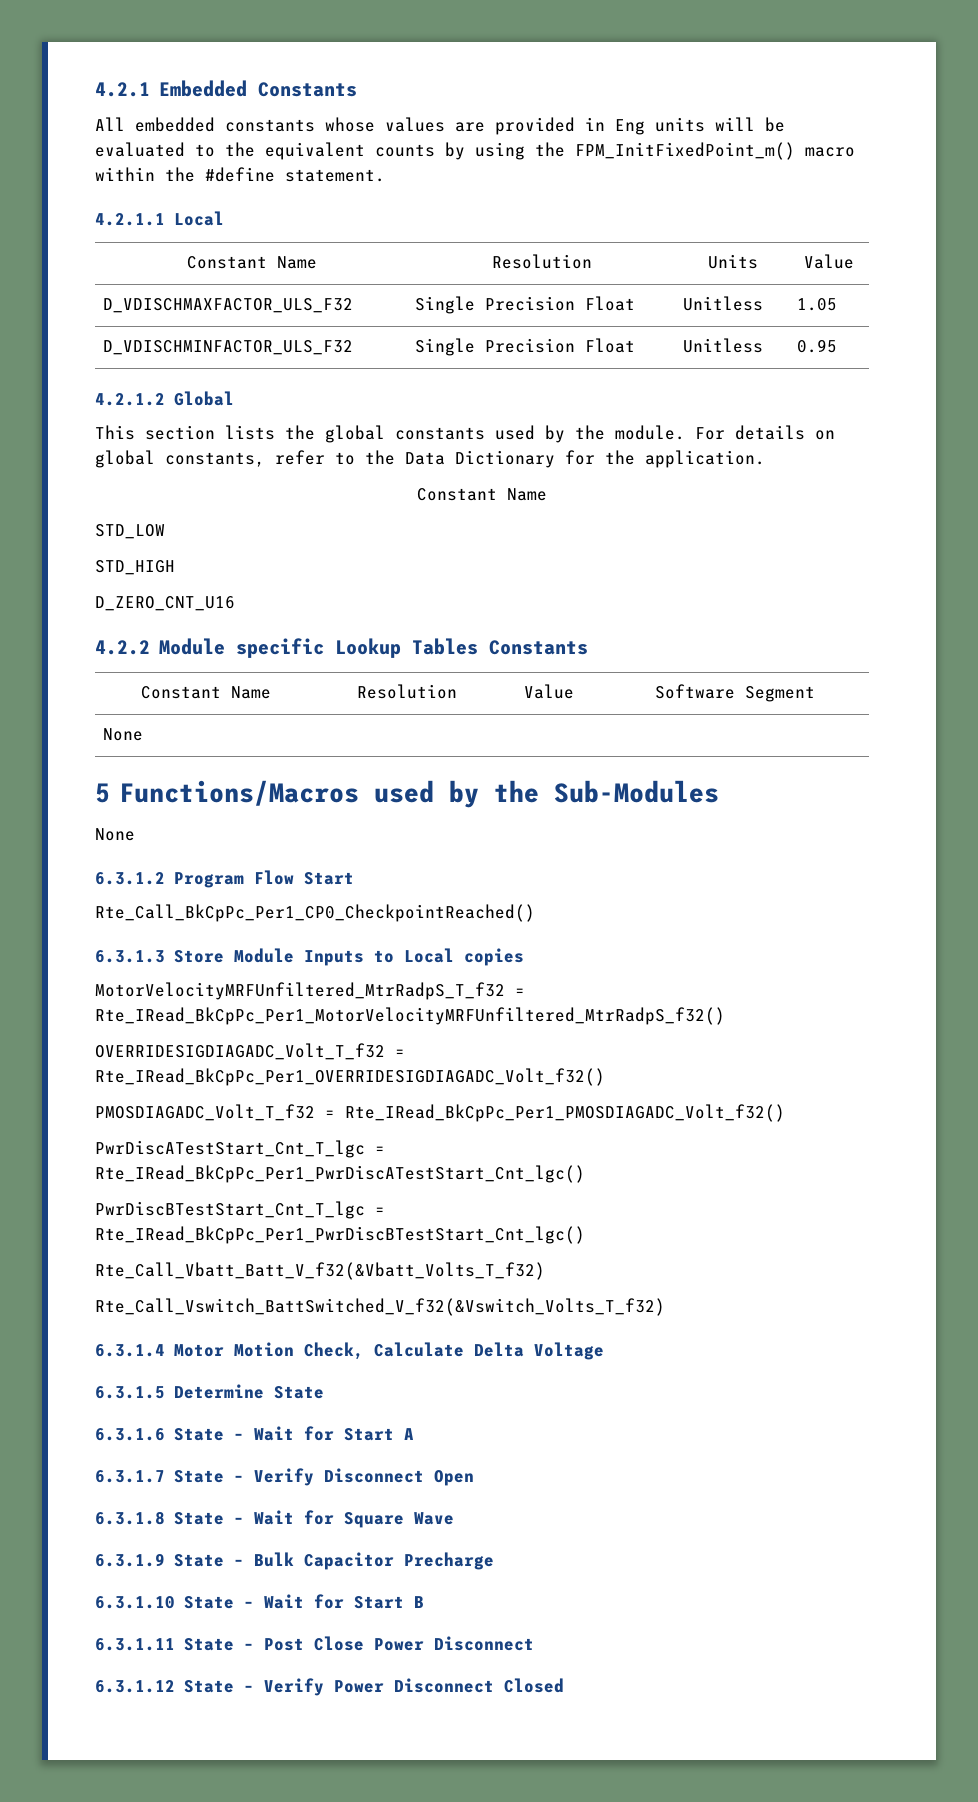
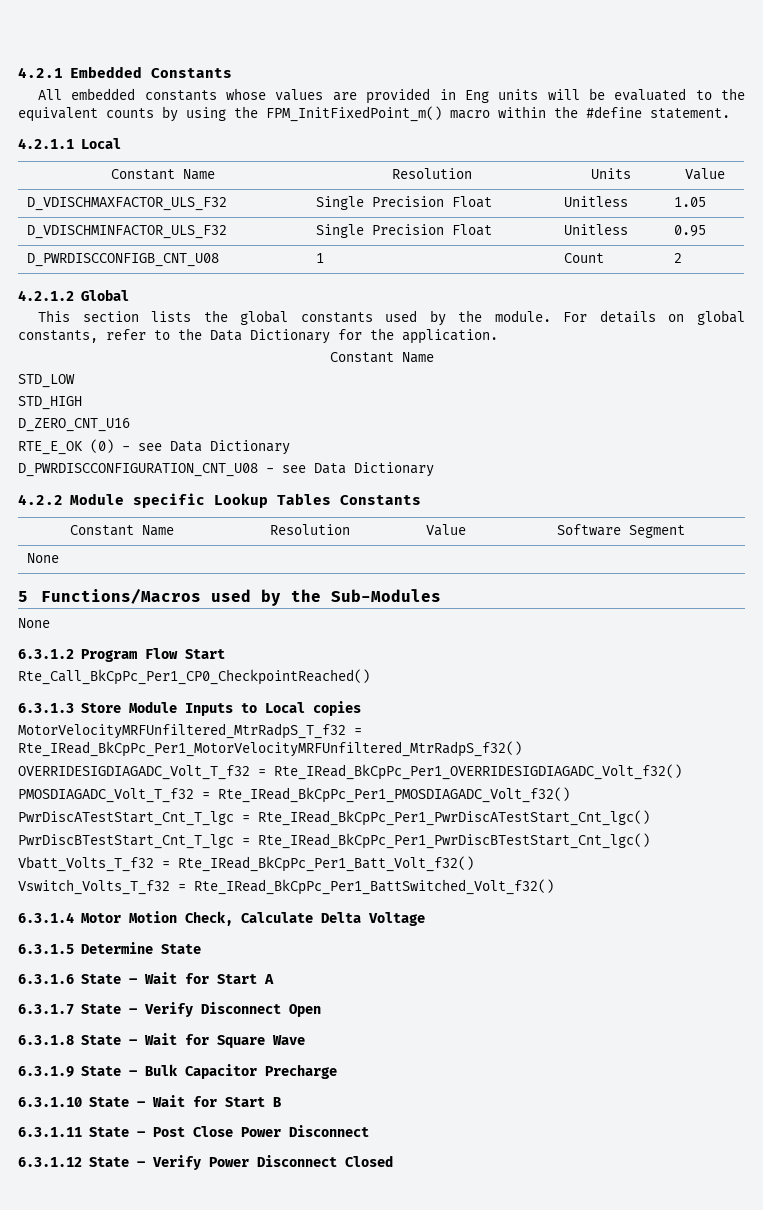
+ D_PWRDISCCONFIGB_CNT_U08 | 1 | Count | 2
+ RTE_E_OK (0) - see Data Dictionary
+ D_PWRDISCCONFIGURATION_CNT_U08 - see Data Dictionary
- Rte_Call_Vbatt_Batt_V_f32(&Vbatt_Volts_T_f32)
- Rte_Call_Vswitch_BattSwitched_V_f32(&Vswitch_Volts_T_f32)
+ Vbatt_Volts_T_f32 = Rte_IRead_BkCpPc_Per1_Batt_Volt_f32()
+ Vswitch_Volts_T_f32 = Rte_IRead_BkCpPc_Per1_BattSwitched_Volt_f32()

